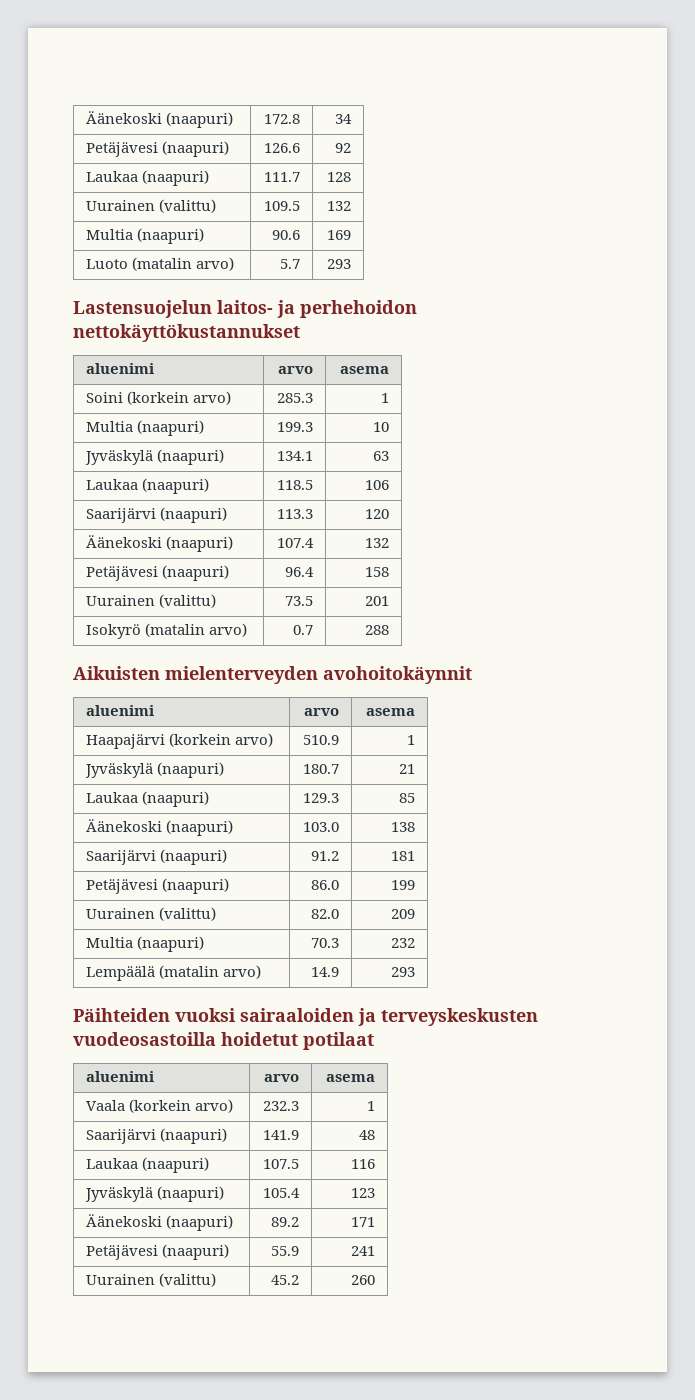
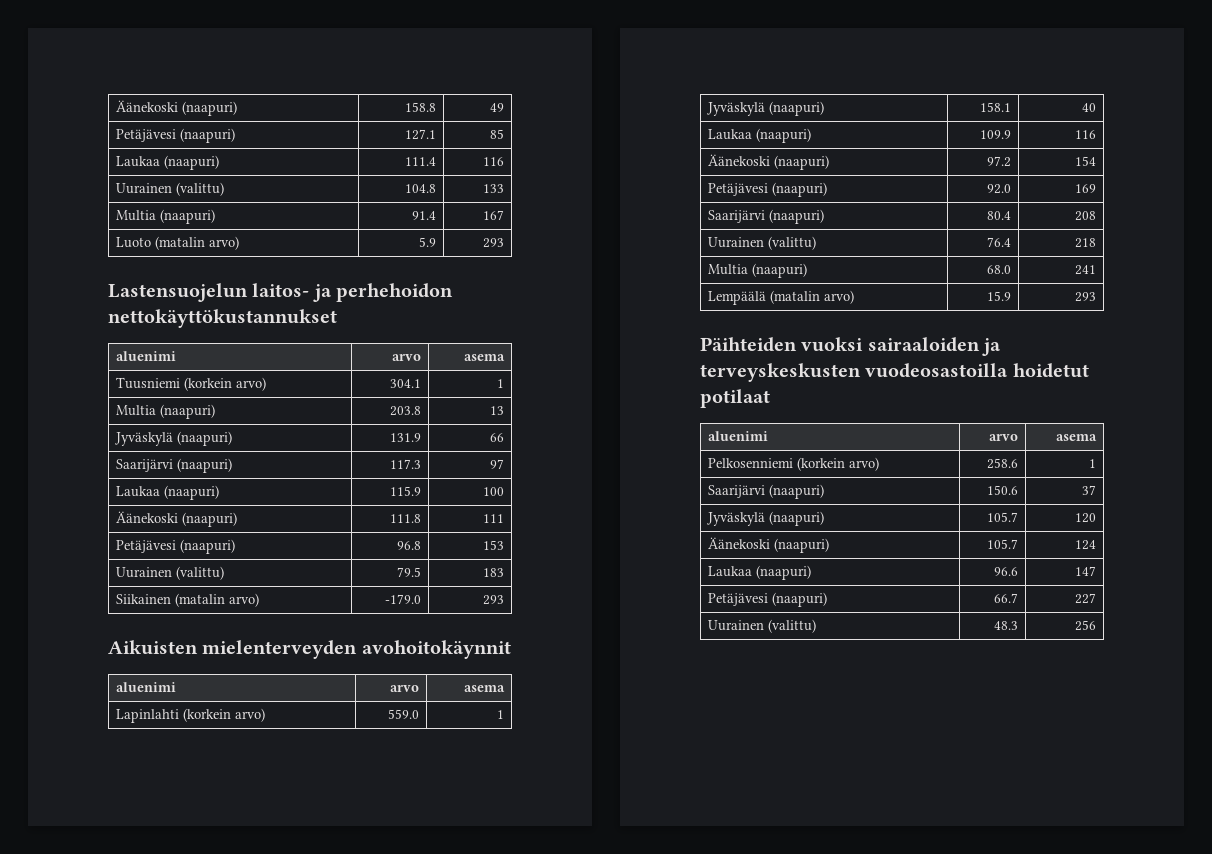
- Äänekoski (naapuri) | 172.8 | 34
- Petäjävesi (naapuri) | 126.6 | 92
- Laukaa (naapuri) | 111.7 | 128
- Uurainen (valittu) | 109.5 | 132
- Multia (naapuri) | 90.6 | 169
+ Äänekoski (naapuri) | 158.8 | 49
+ Petäjävesi (naapuri) | 127.1 | 85
+ Laukaa (naapuri) | 111.4 | 116
+ Uurainen (valittu) | 104.8 | 133
+ Multia (naapuri) | 91.4 | 167
- Luoto (matalin arvo) | 5.7 | 293
+ Luoto (matalin arvo) | 5.9 | 293
- Soini (korkein arvo) | 285.3 | 1
+ Tuusniemi (korkein arvo) | 304.1 | 1
- Multia (naapuri) | 199.3 | 10
- Jyväskylä (naapuri) | 134.1 | 63
- Laukaa (naapuri) | 118.5 | 106
- Saarijärvi (naapuri) | 113.3 | 120
- Äänekoski (naapuri) | 107.4 | 132
- Petäjävesi (naapuri) | 96.4 | 158
- Uurainen (valittu) | 73.5 | 201
- Isokyrö (matalin arvo) | 0.7 | 288
+ Multia (naapuri) | 203.8 | 13
+ Jyväskylä (naapuri) | 131.9 | 66
+ Saarijärvi (naapuri) | 117.3 | 97
+ Laukaa (naapuri) | 115.9 | 100
+ Äänekoski (naapuri) | 111.8 | 111
+ Petäjävesi (naapuri) | 96.8 | 153
+ Uurainen (valittu) | 79.5 | 183
+ Siikainen (matalin arvo) | -179.0 | 293
- Haapajärvi (korkein arvo) | 510.9 | 1
+ Lapinlahti (korkein arvo) | 559.0 | 1
- Jyväskylä (naapuri) | 180.7 | 21
- Laukaa (naapuri) | 129.3 | 85
- Äänekoski (naapuri) | 103.0 | 138
- Saarijärvi (naapuri) | 91.2 | 181
- Petäjävesi (naapuri) | 86.0 | 199
- Uurainen (valittu) | 82.0 | 209
- Multia (naapuri) | 70.3 | 232
+ Jyväskylä (naapuri) | 158.1 | 40
+ Laukaa (naapuri) | 109.9 | 116
+ Äänekoski (naapuri) | 97.2 | 154
+ Petäjävesi (naapuri) | 92.0 | 169
+ Saarijärvi (naapuri) | 80.4 | 208
+ Uurainen (valittu) | 76.4 | 218
+ Multia (naapuri) | 68.0 | 241
- Lempäälä (matalin arvo) | 14.9 | 293
+ Lempäälä (matalin arvo) | 15.9 | 293
- Vaala (korkein arvo) | 232.3 | 1
+ Pelkosenniemi (korkein arvo) | 258.6 | 1
- Saarijärvi (naapuri) | 141.9 | 48
- Laukaa (naapuri) | 107.5 | 116
- Jyväskylä (naapuri) | 105.4 | 123
- Äänekoski (naapuri) | 89.2 | 171
- Petäjävesi (naapuri) | 55.9 | 241
- Uurainen (valittu) | 45.2 | 260
+ Saarijärvi (naapuri) | 150.6 | 37
+ Jyväskylä (naapuri) | 105.7 | 120
+ Äänekoski (naapuri) | 105.7 | 124
+ Laukaa (naapuri) | 96.6 | 147
+ Petäjävesi (naapuri) | 66.7 | 227
+ Uurainen (valittu) | 48.3 | 256

